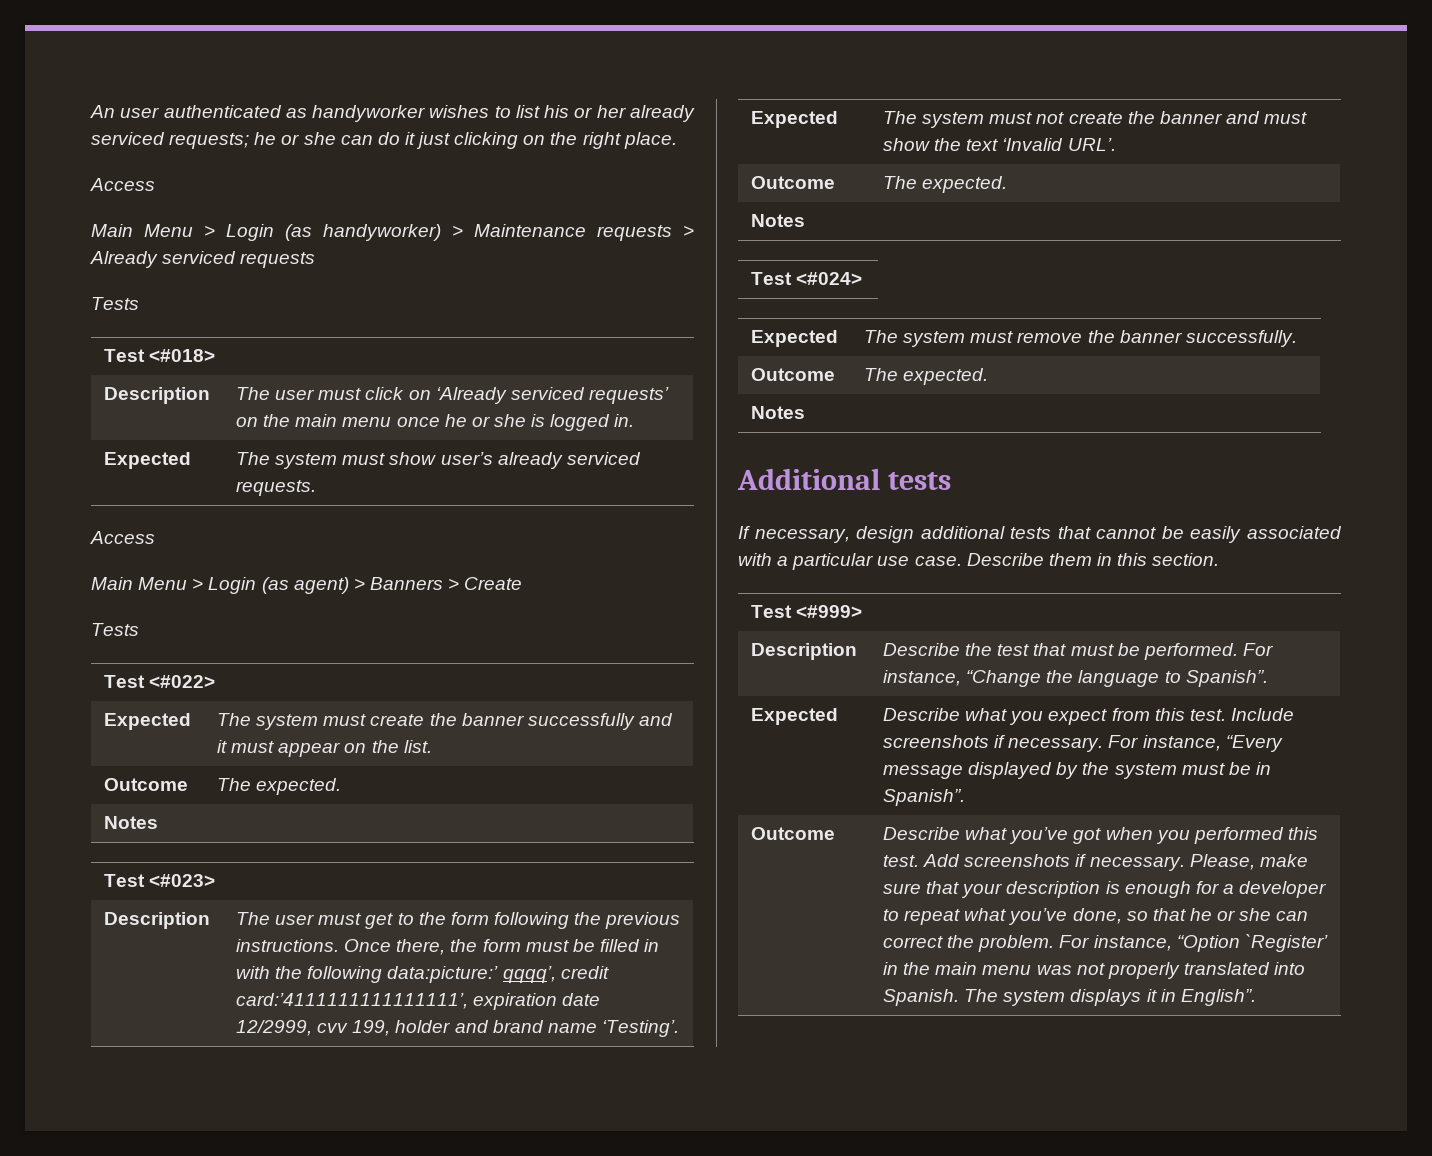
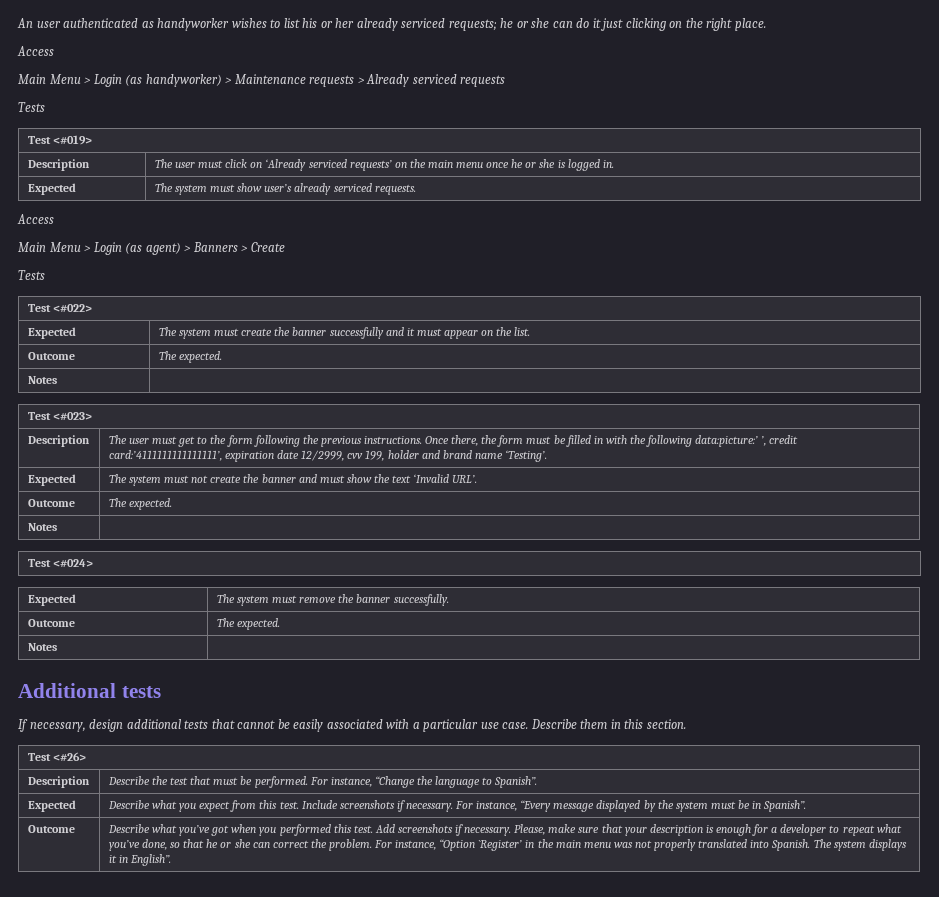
- Test <#018>
+ Test <#019>
- Description | The user must get to the form following the previous instructions. Once there, the form must be filled in with the following data:picture:’ qqqq’, credit card:’4111111111111111’, expiration date 12/2999, cvv 199, holder and brand name ‘Testing’.
+ Description | The user must get to the form following the previous instructions. Once there, the form must be filled in with the following data:picture:’ ’, credit card:’4111111111111111’, expiration date 12/2999, cvv 199, holder and brand name ‘Testing’.
- Test <#999>
+ Test <#26>

